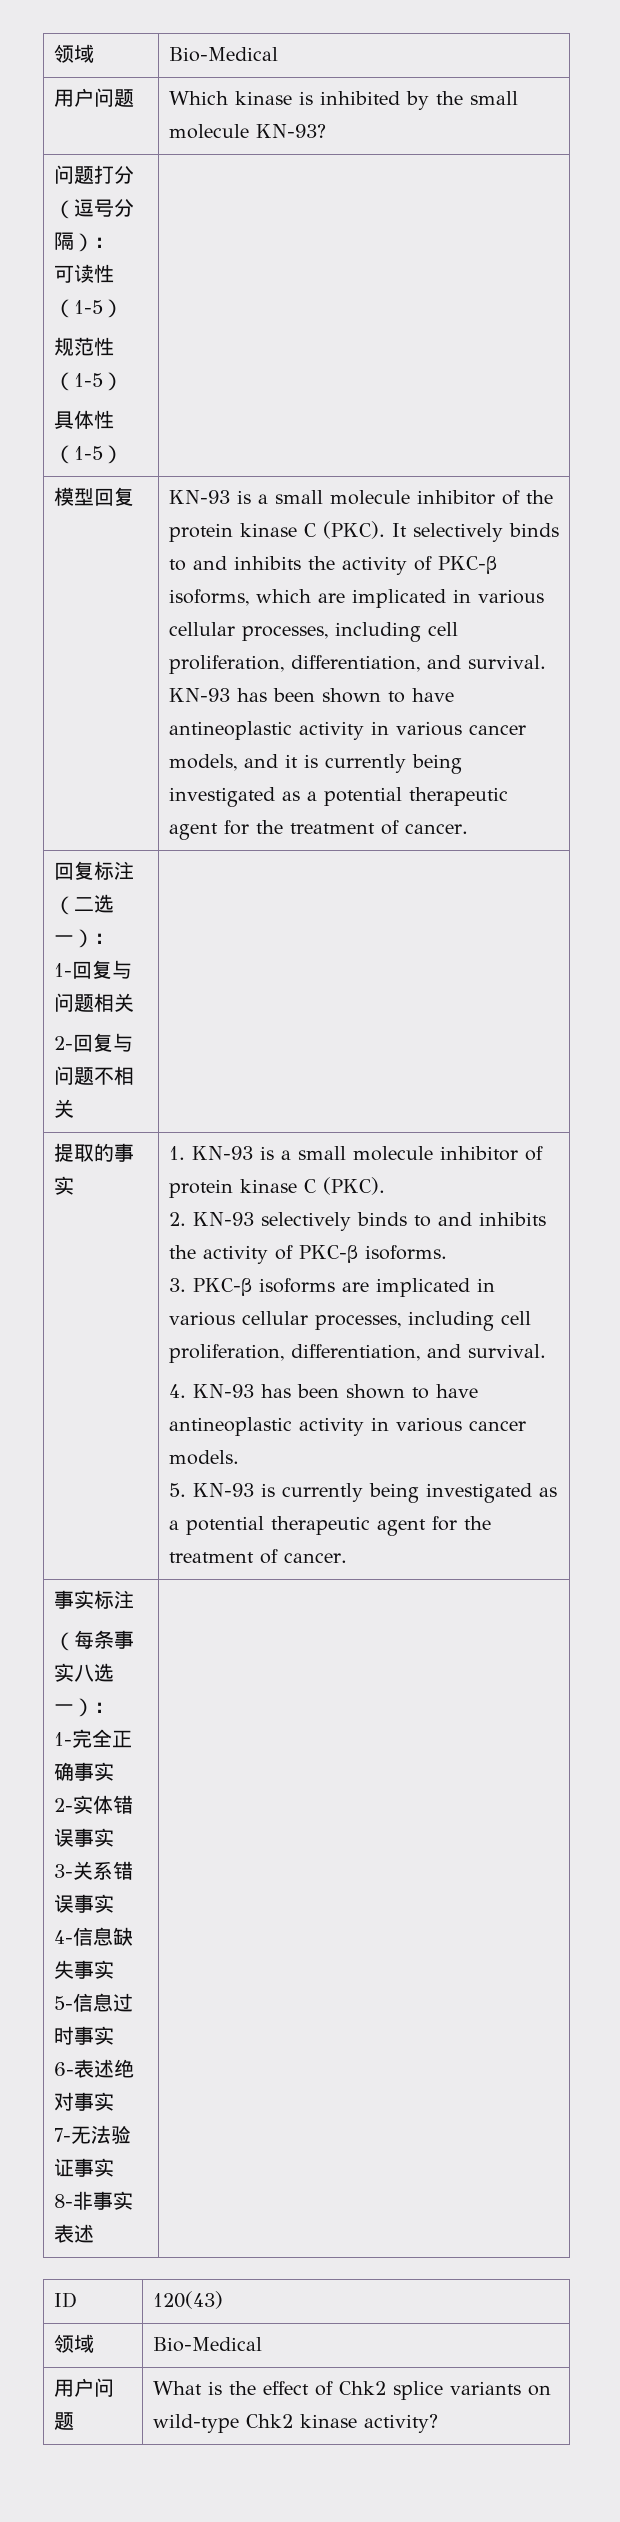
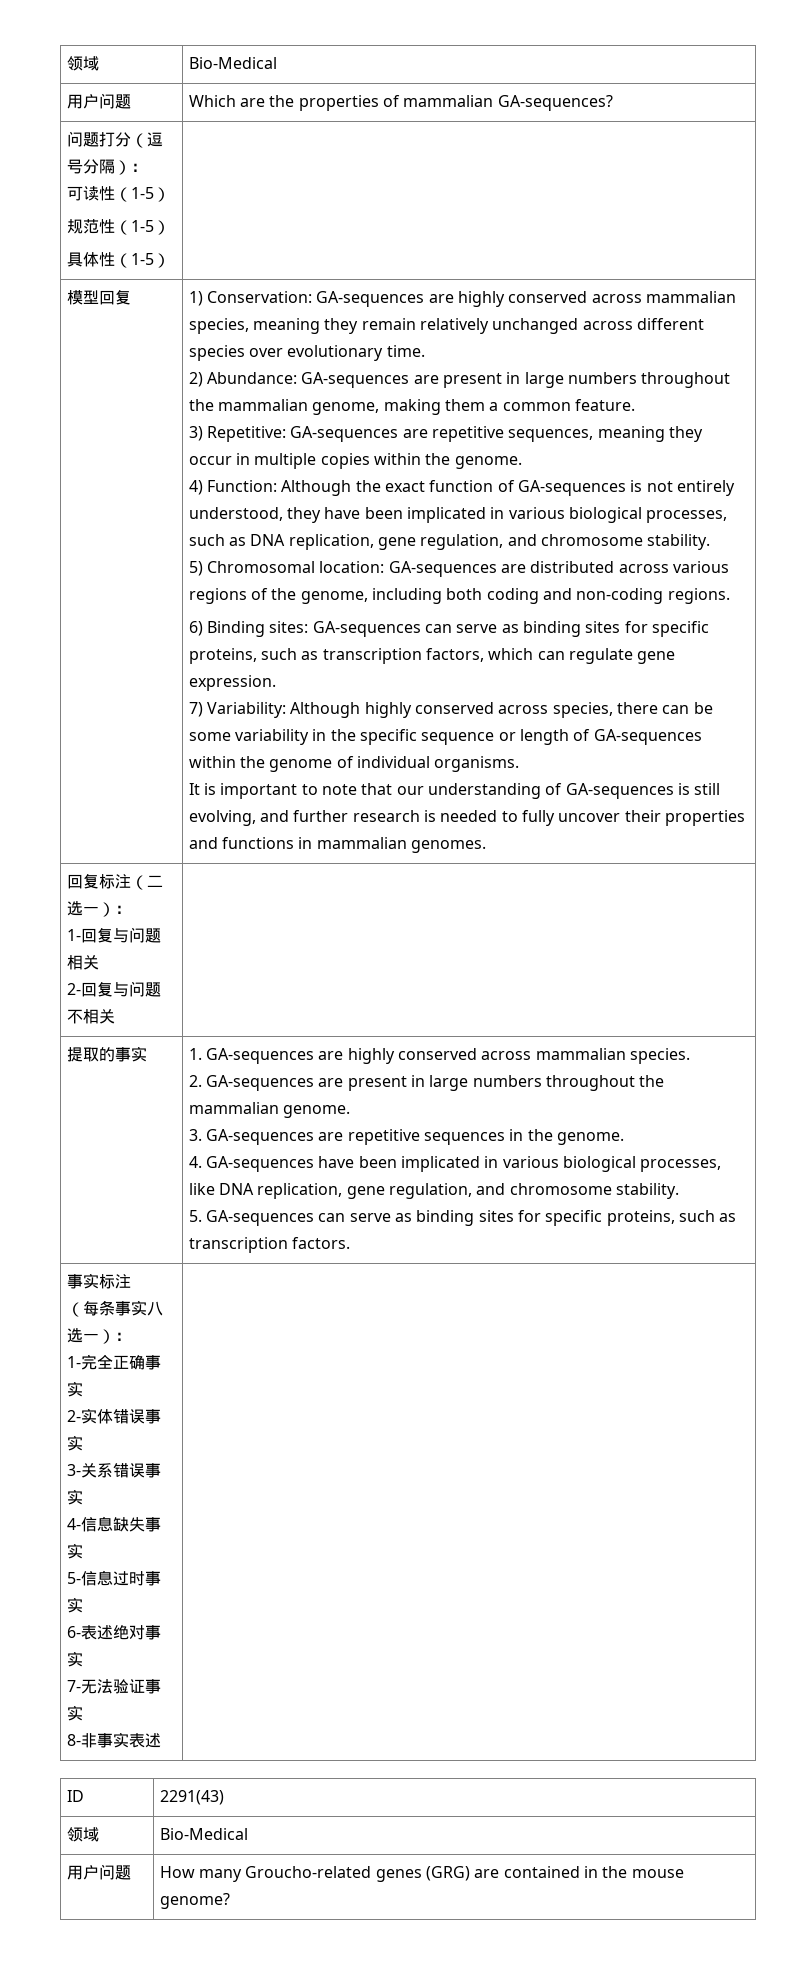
- 用户问题 | Which kinase is inhibited by the small molecule KN-93?
+ 用户问题 | Which are the properties of mammalian GA-sequences?
- KN-93 is a small molecule inhibitor of the protein kinase C (PKC). It selectively binds to and inhibits the activity of PKC-β isoforms, which are implicated in various cellular processes, including cell proliferation, differentiation, and survival. KN-93 has been shown to have antineoplastic activity in various cancer models, and it is currently being investigated as a potential therapeutic agent for the treatment of cancer.
+ 1) Conservation: GA-sequences are highly conserved across mammalian species, meaning they remain relatively unchanged across different species over evolutionary time.
+ 2) Abundance: GA-sequences are present in large numbers throughout the mammalian genome, making them a common feature.
+ 3) Repetitive: GA-sequences are repetitive sequences, meaning they occur in multiple copies within the genome.
+ 4) Function: Although the exact function of GA-sequences is not entirely understood, they have been implicated in various biological processes, such as DNA replication, gene regulation, and chromosome stability.
+ 5) Chromosomal location: GA-sequences are distributed across various regions of the genome, including both coding and non-coding regions.
+ 6) Binding sites: GA-sequences can serve as binding sites for specific proteins, such as transcription factors, which can regulate gene expression.
+ 7) Variability: Although highly conserved across species, there can be some variability in the specific sequence or length of GA-sequences within the genome of individual organisms.
+ It is important to note that our understanding of GA-sequences is still evolving, and further research is needed to fully uncover their properties and functions in mammalian genomes.
- 1. KN-93 is a small molecule inhibitor of protein kinase C (PKC).
- 2. KN-93 selectively binds to and inhibits the activity of PKC-β isoforms.
- 3. PKC-β isoforms are implicated in various cellular processes, including cell proliferation, differentiation, and survival.
- 4. KN-93 has been shown to have antineoplastic activity in various cancer models.
- 5. KN-93 is currently being investigated as a potential therapeutic agent for the treatment of cancer.
+ 1. GA-sequences are highly conserved across mammalian species.
+ 2. GA-sequences are present in large numbers throughout the mammalian genome.
+ 3. GA-sequences are repetitive sequences in the genome.
+ 4. GA-sequences have been implicated in various biological processes, like DNA replication, gene regulation, and chromosome stability.
+ 5. GA-sequences can serve as binding sites for specific proteins, such as transcription factors.
- ID | 120(43)
+ ID | 2291(43)
  领域 | Bio-Medical
- 用户问题 | What is the effect of Chk2 splice variants on wild-type Chk2 kinase activity?
+ 用户问题 | How many Groucho-related genes (GRG) are contained in the mouse genome?

